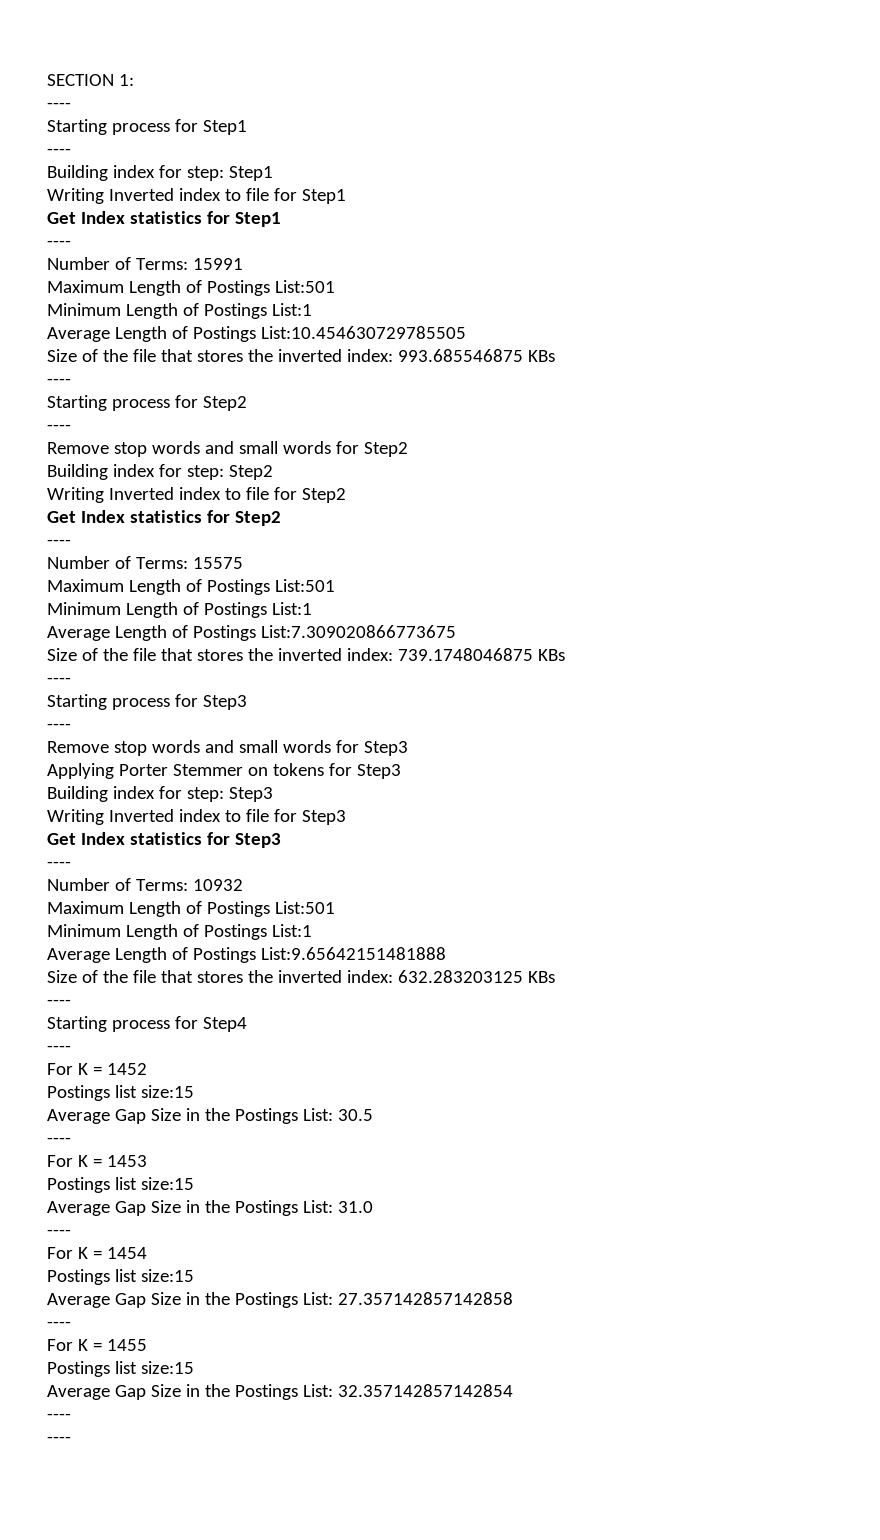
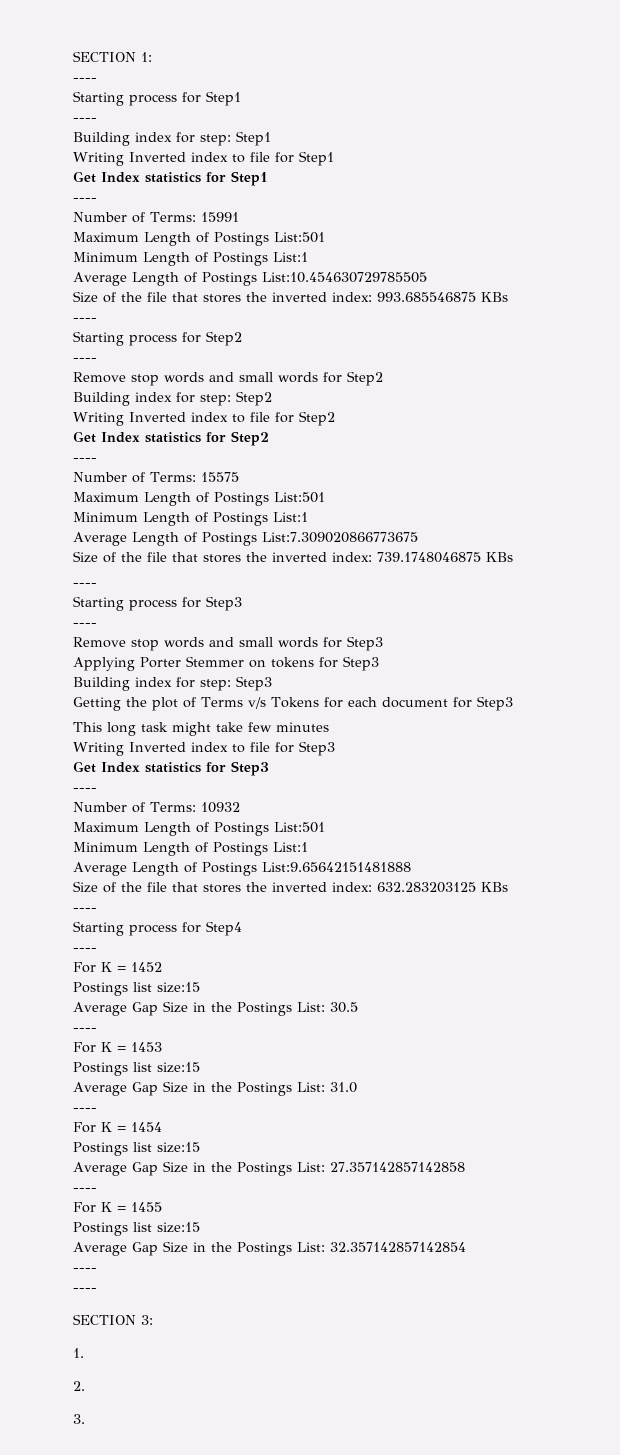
+ Getting the plot of Terms v/s Tokens for each document for Step3
+ This long task might take few minutes
+ SECTION 3:
+ 1.
+ 2.
+ 3.

